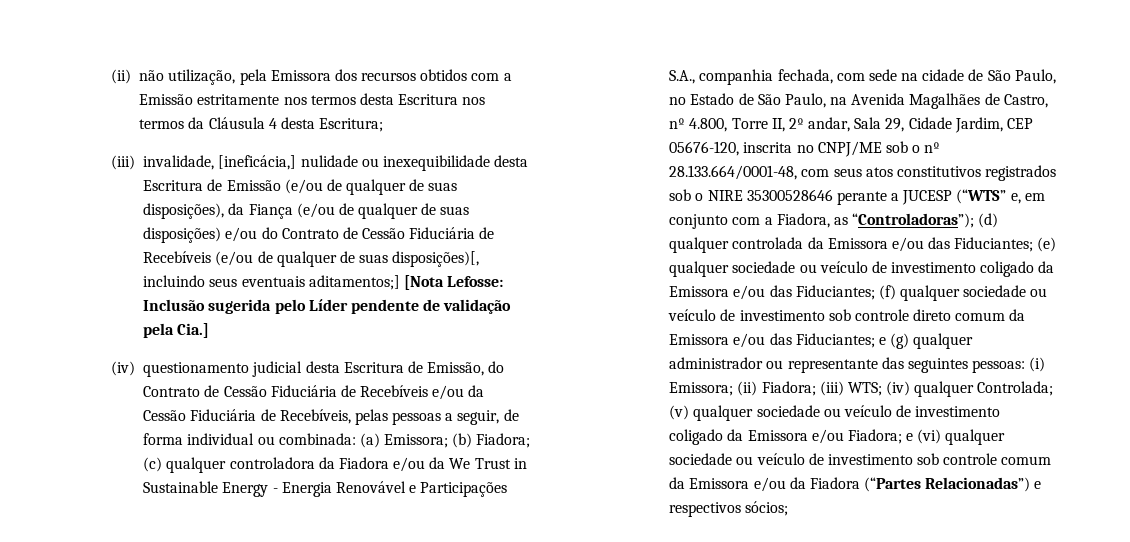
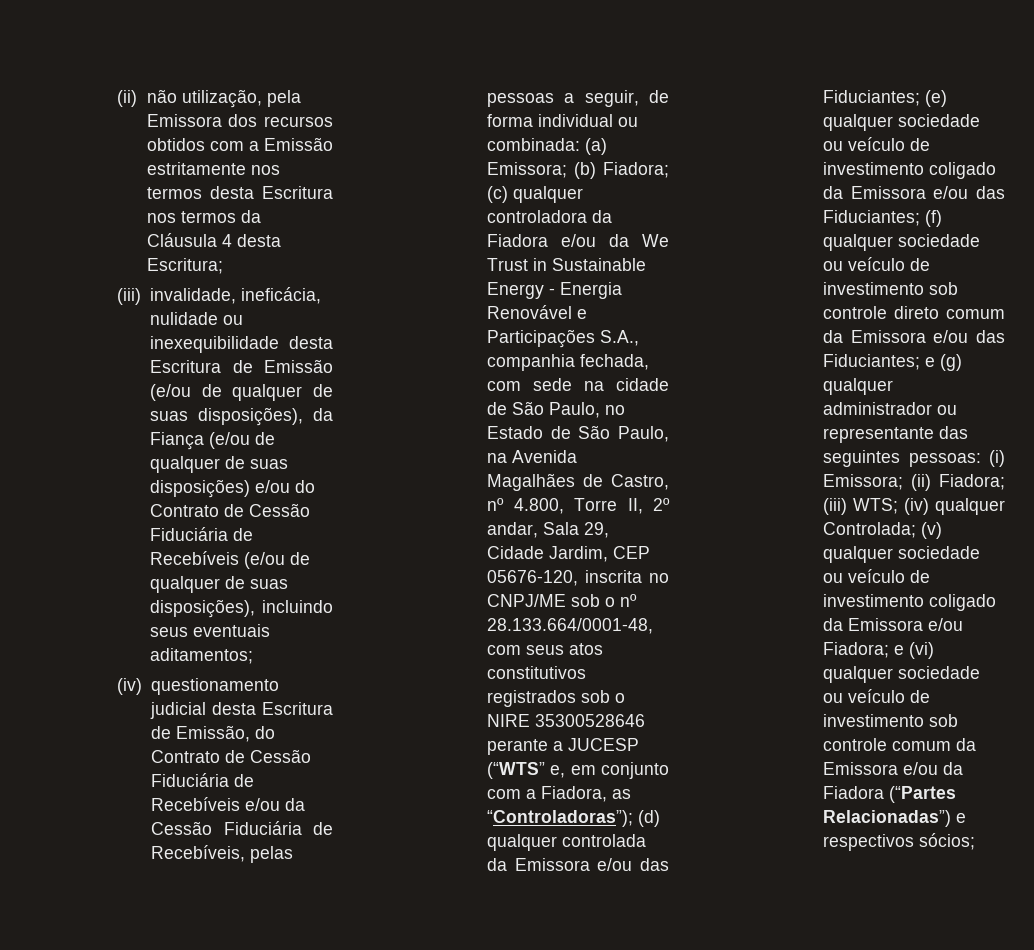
- (iii) invalidade, [ineficácia,] nulidade ou inexequibilidade desta Escritura de Emissão (e/ou de qualquer de suas disposições), da Fiança (e/ou de qualquer de suas disposições) e/ou do Contrato de Cessão Fiduciária de Recebíveis (e/ou de qualquer de suas disposições)[, incluindo seus eventuais aditamentos;] [Nota Lefosse: Inclusão sugerida pelo Líder pendente de validação pela Cia.]
+ (iii) invalidade, ineficácia, nulidade ou inexequibilidade desta Escritura de Emissão (e/ou de qualquer de suas disposições), da Fiança (e/ou de qualquer de suas disposições) e/ou do Contrato de Cessão Fiduciária de Recebíveis (e/ou de qualquer de suas disposições), incluindo seus eventuais aditamentos;

